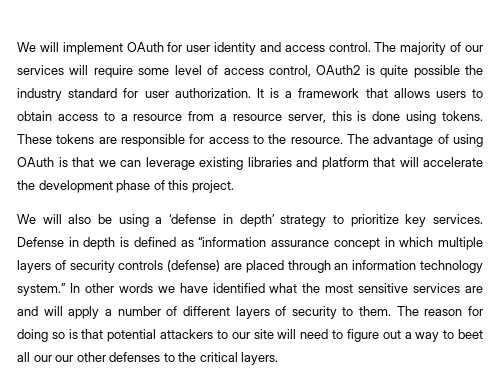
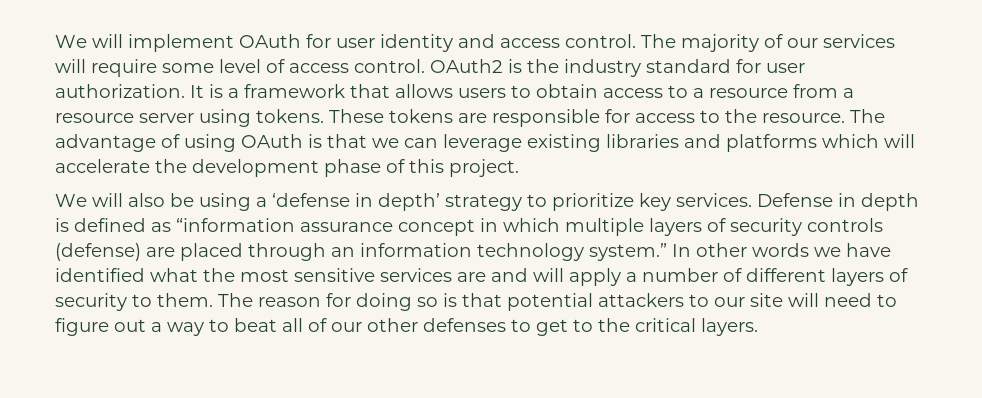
- The majority of our services will require some level of access control, OAuth2 is quite possible the industry standard for user authorization.
+ The majority of our services will require some level of access control. OAuth2 is the industry standard for user authorization.
- It is a framework that allows users to obtain access to a resource from a resource server, this is done using tokens.
+ It is a framework that allows users to obtain access to a resource from a resource server using tokens.
- The advantage of using OAuth is that we can leverage existing libraries and platform that will accelerate the development phase of this project.
+ The advantage of using OAuth is that we can leverage existing libraries and platforms which will accelerate the development phase of this project.
- The reason for doing so is that potential attackers to our site will need to figure out a way to beet all our our other defenses to the critical layers.
+ The reason for doing so is that potential attackers to our site will need to figure out a way to beat all of our other defenses to get to the critical layers.

